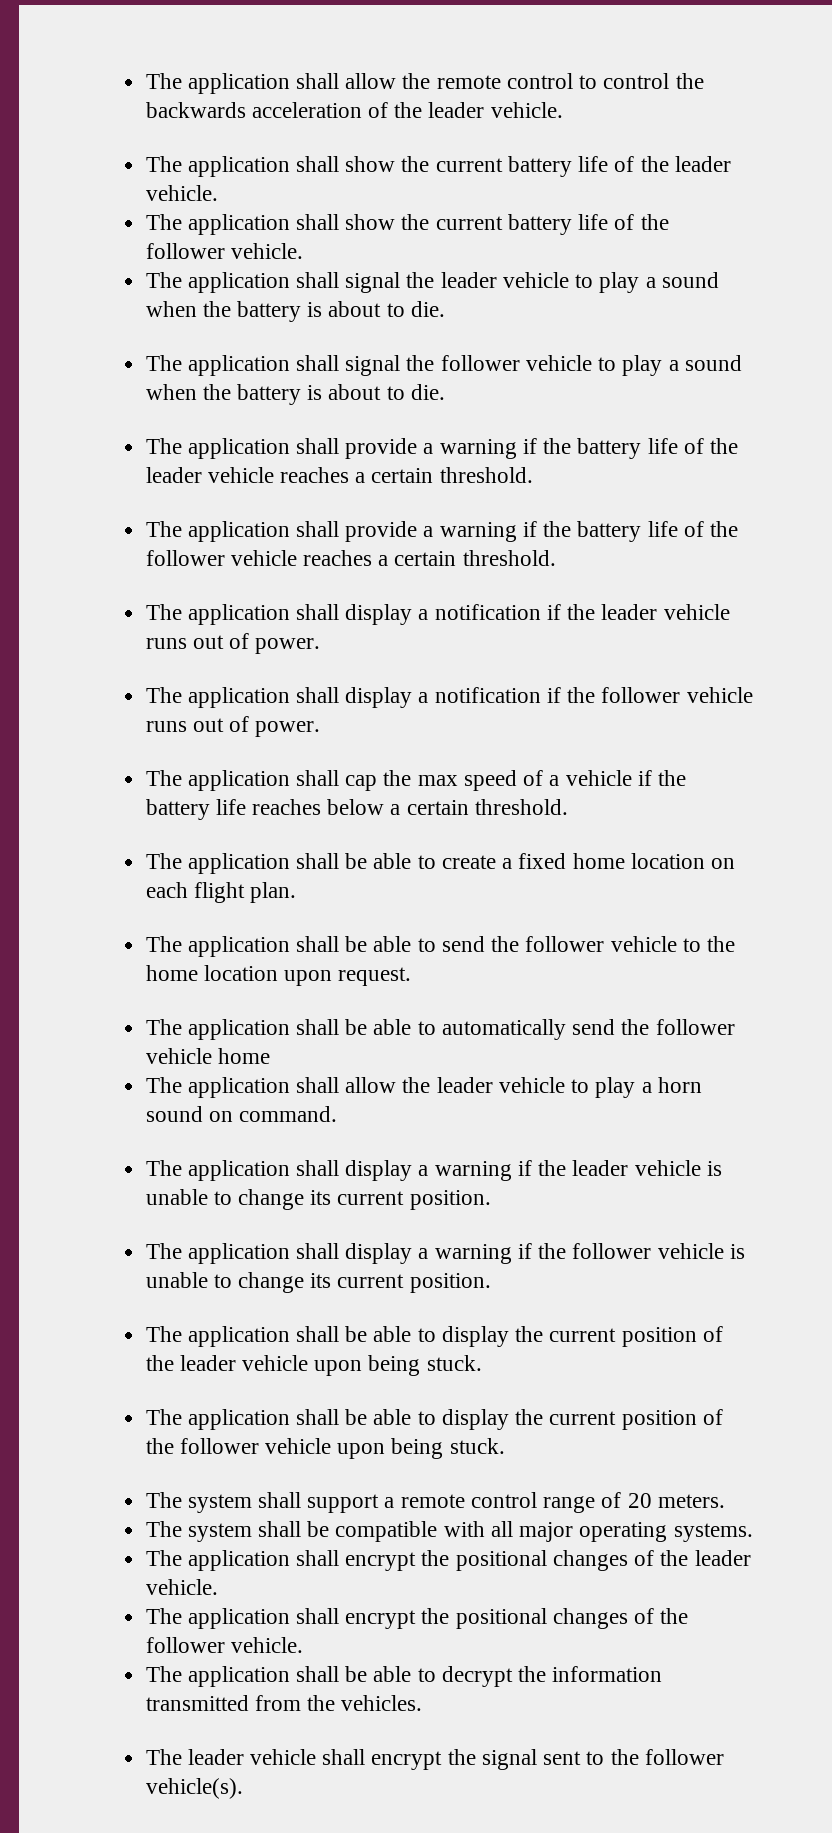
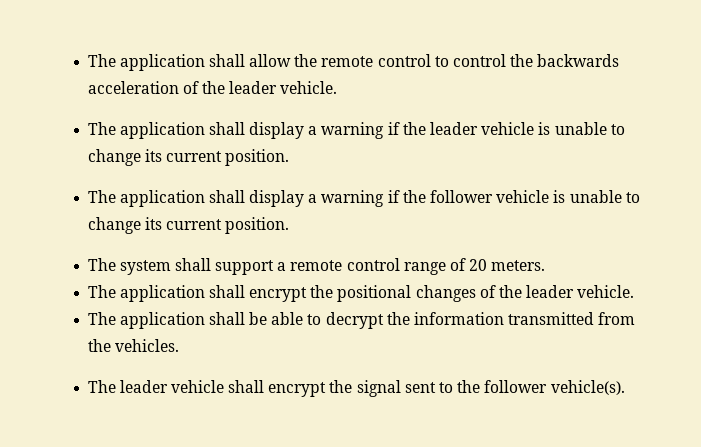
- The application shall show the current battery life of the leader vehicle.
- The application shall show the current battery life of the follower vehicle.
- The application shall signal the leader vehicle to play a sound when the battery is about to die.
- The application shall signal the follower vehicle to play a sound when the battery is about to die.
- The application shall provide a warning if the battery life of the leader vehicle reaches a certain threshold.
- The application shall provide a warning if the battery life of the follower vehicle reaches a certain threshold.
- The application shall display a notification if the leader vehicle runs out of power.
- The application shall display a notification if the follower vehicle runs out of power.
- The application shall cap the max speed of a vehicle if the battery life reaches below a certain threshold.
- The application shall be able to create a fixed home location on each flight plan.
- The application shall be able to send the follower vehicle to the home location upon request.
- The application shall be able to automatically send the follower vehicle home
- The application shall allow the leader vehicle to play a horn sound on command.
- The application shall be able to display the current position of the leader vehicle upon being stuck.
- The application shall be able to display the current position of the follower vehicle upon being stuck.
- The system shall be compatible with all major operating systems.
- The application shall encrypt the positional changes of the follower vehicle.

